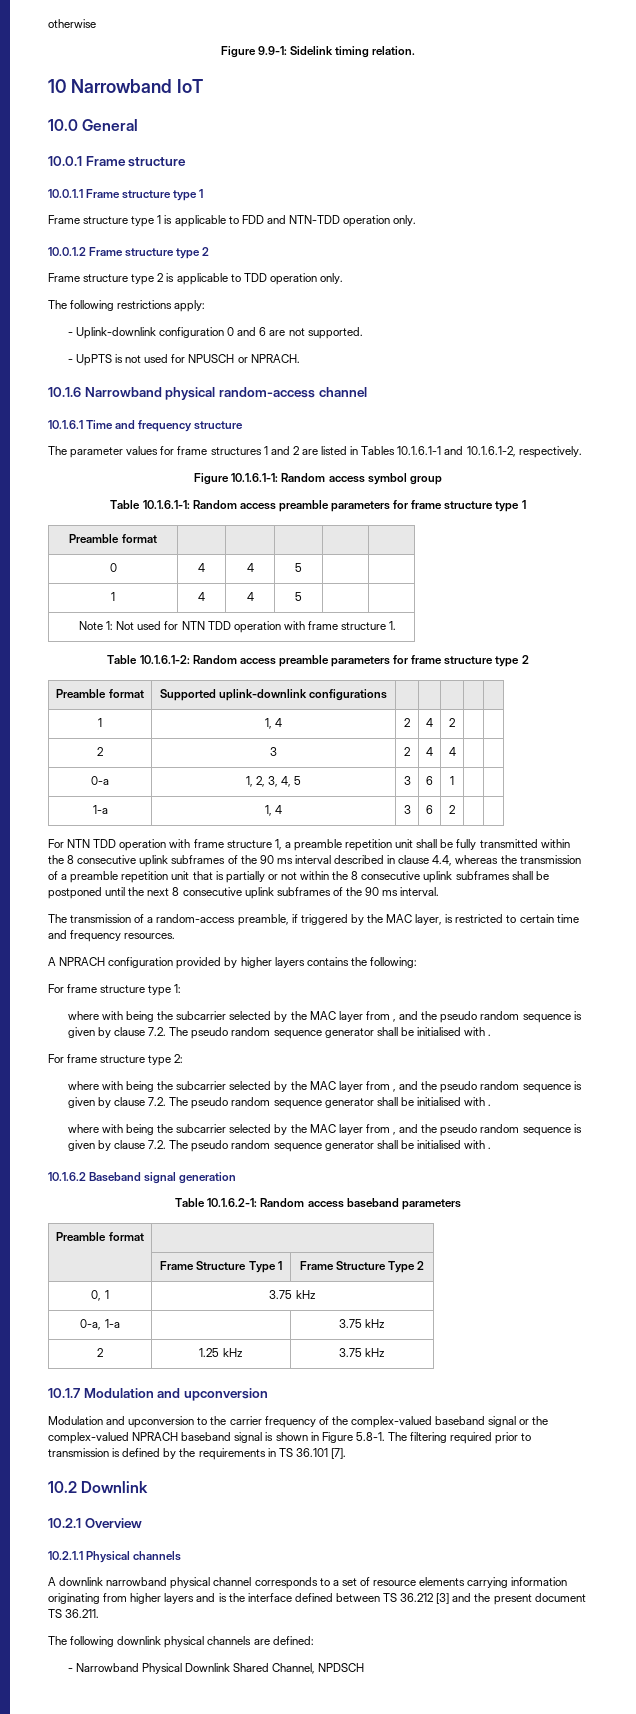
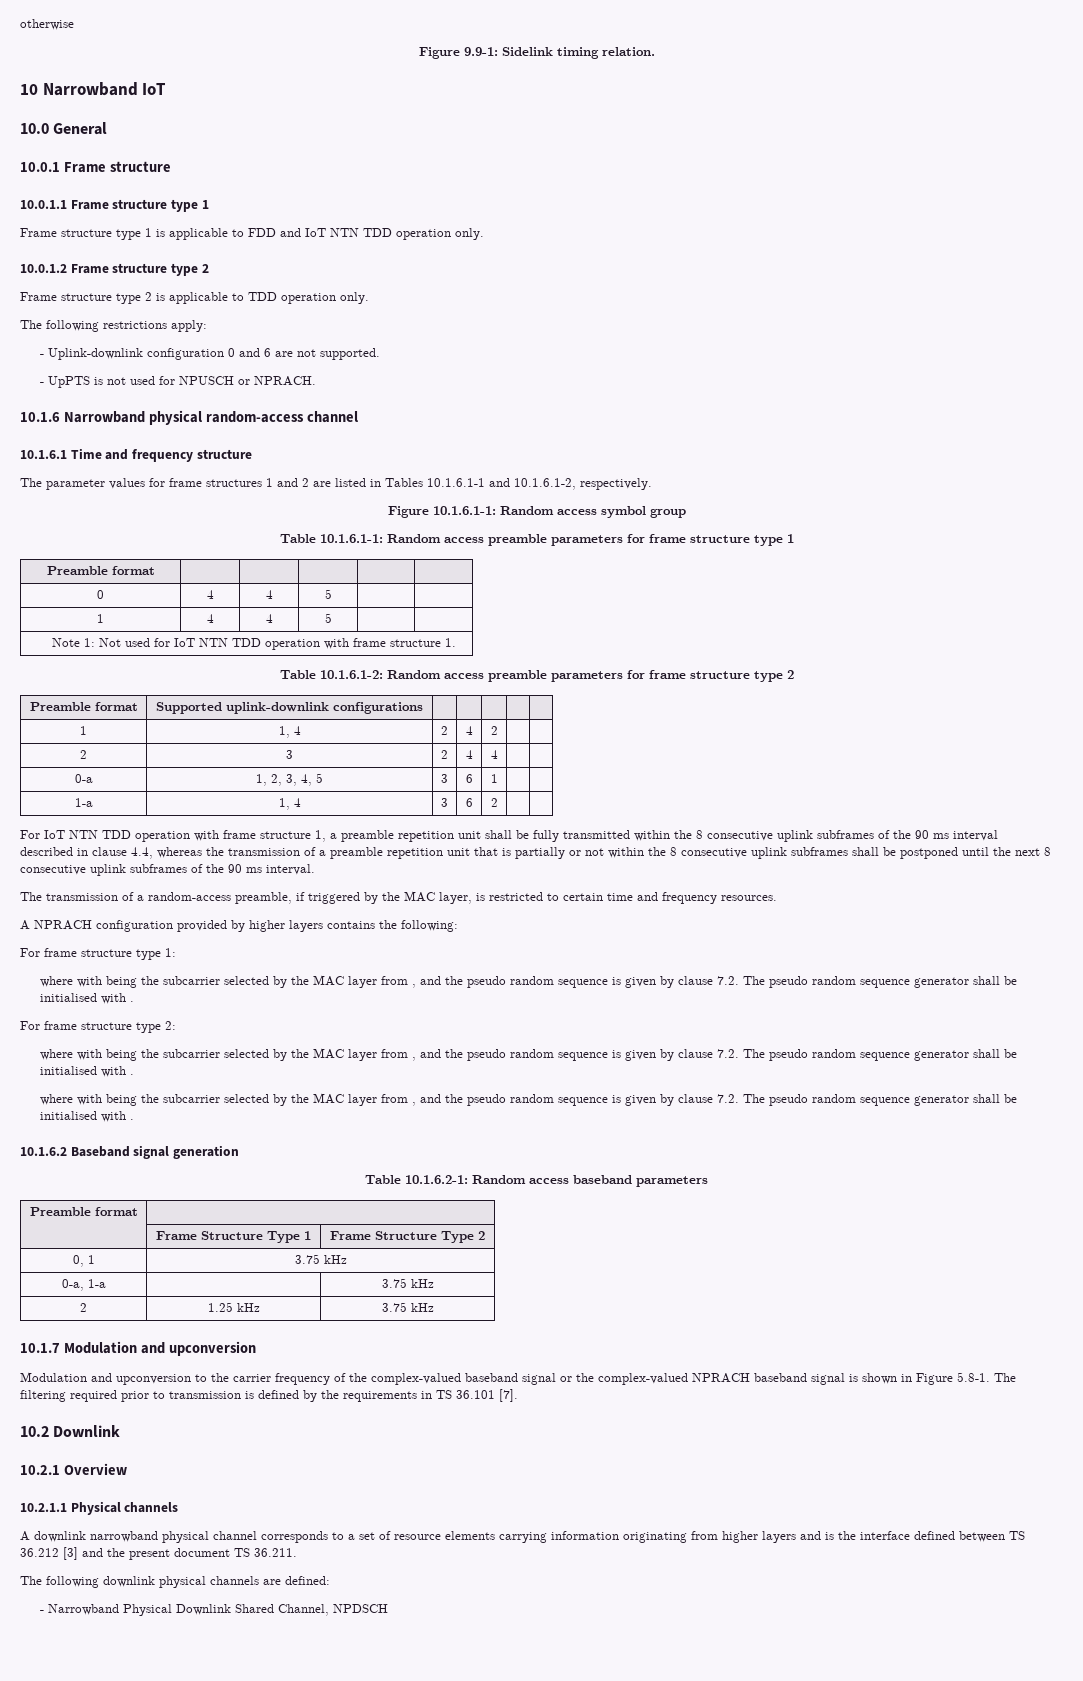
- Frame structure type 1 is applicable to FDD and NTN-TDD operation only.
+ Frame structure type 1 is applicable to FDD and IoT NTN TDD operation only.
- Note 1: Not used for NTN TDD operation with frame structure 1.
+ Note 1: Not used for IoT NTN TDD operation with frame structure 1.
- For NTN TDD operation with frame structure 1, a preamble repetition unit shall be fully transmitted within the 8 consecutive uplink subframes of the 90 ms interval described in clause 4.4, whereas the transmission of a preamble repetition unit that is partially or not within the 8 consecutive uplink subframes shall be postponed until the next 8 consecutive uplink subframes of the 90 ms interval.
+ For IoT NTN TDD operation with frame structure 1, a preamble repetition unit shall be fully transmitted within the 8 consecutive uplink subframes of the 90 ms interval described in clause 4.4, whereas the transmission of a preamble repetition unit that is partially or not within the 8 consecutive uplink subframes shall be postponed until the next 8 consecutive uplink subframes of the 90 ms interval.

